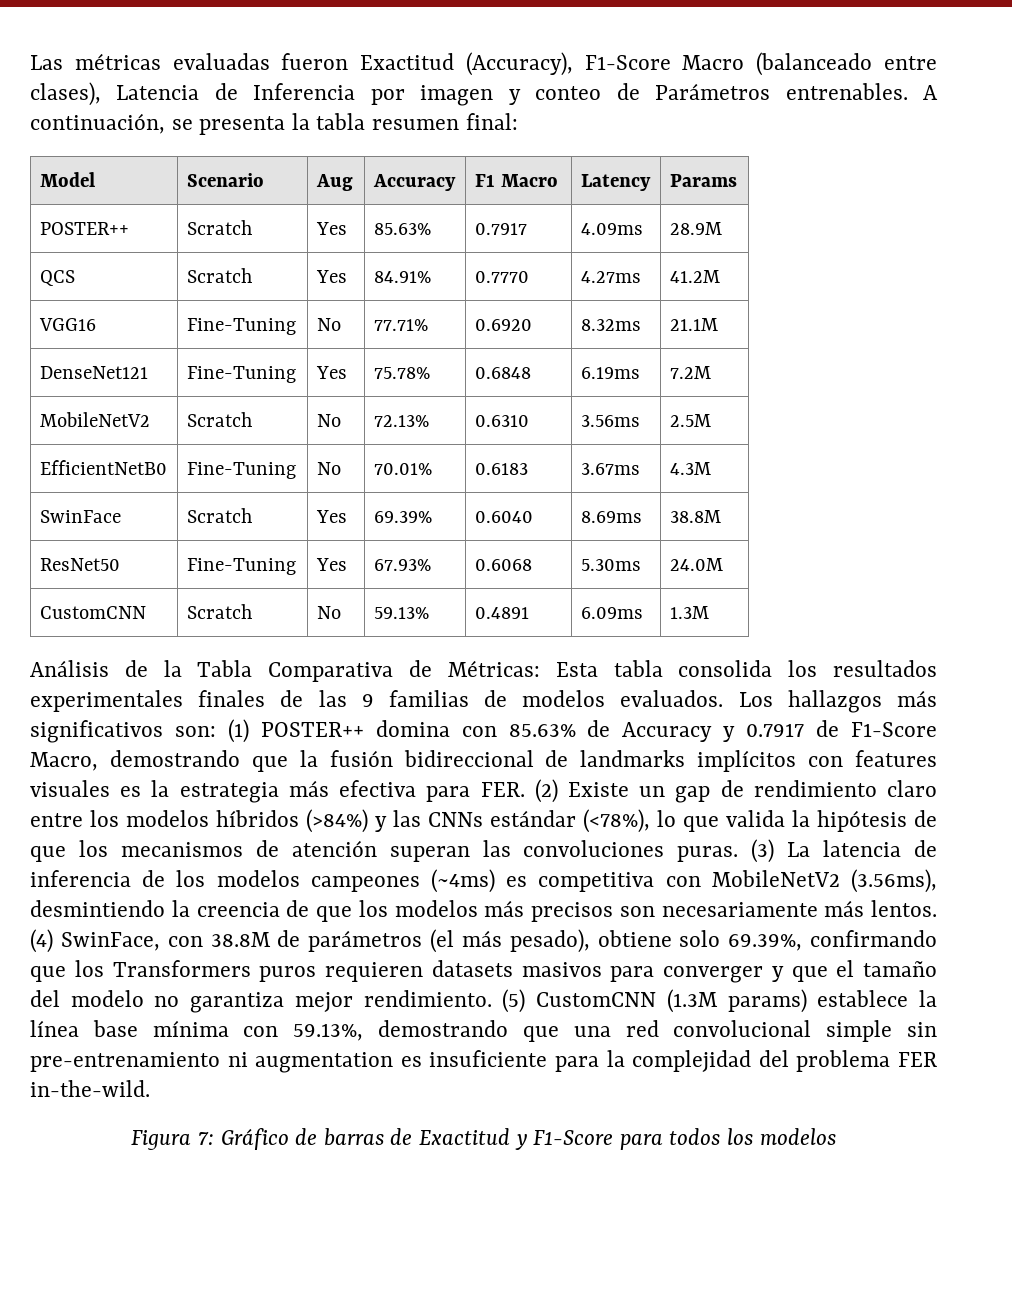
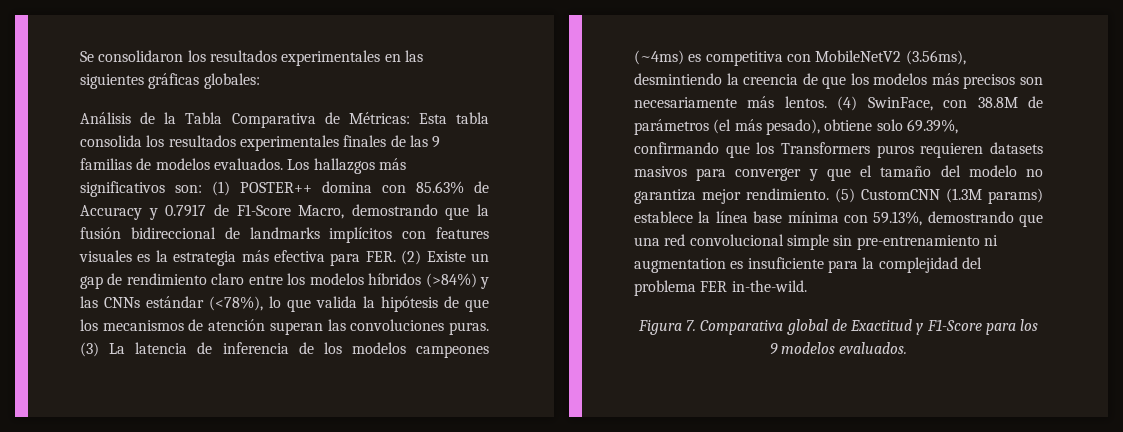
- Las métricas evaluadas fueron Exactitud (Accuracy), F1-Score Macro (balanceado entre clases), Latencia de Inferencia por imagen y conteo de Parámetros entrenables. A continuación, se presenta la tabla resumen final:
- Model | Scenario | Aug | Accuracy | F1 Macro | Latency | Params
- POSTER++ | Scratch | Yes | 85.63% | 0.7917 | 4.09ms | 28.9M
- QCS | Scratch | Yes | 84.91% | 0.7770 | 4.27ms | 41.2M
- VGG16 | Fine-Tuning | No | 77.71% | 0.6920 | 8.32ms | 21.1M
- DenseNet121 | Fine-Tuning | Yes | 75.78% | 0.6848 | 6.19ms | 7.2M
- MobileNetV2 | Scratch | No | 72.13% | 0.6310 | 3.56ms | 2.5M
- EfficientNetB0 | Fine-Tuning | No | 70.01% | 0.6183 | 3.67ms | 4.3M
- SwinFace | Scratch | Yes | 69.39% | 0.6040 | 8.69ms | 38.8M
- ResNet50 | Fine-Tuning | Yes | 67.93% | 0.6068 | 5.30ms | 24.0M
- CustomCNN | Scratch | No | 59.13% | 0.4891 | 6.09ms | 1.3M
+ Se consolidaron los resultados experimentales en las siguientes gráficas globales:
- Figura 7: Gráfico de barras de Exactitud y F1-Score para todos los modelos
+ Figura 7. Comparativa global de Exactitud y F1-Score para los 9 modelos evaluados.

